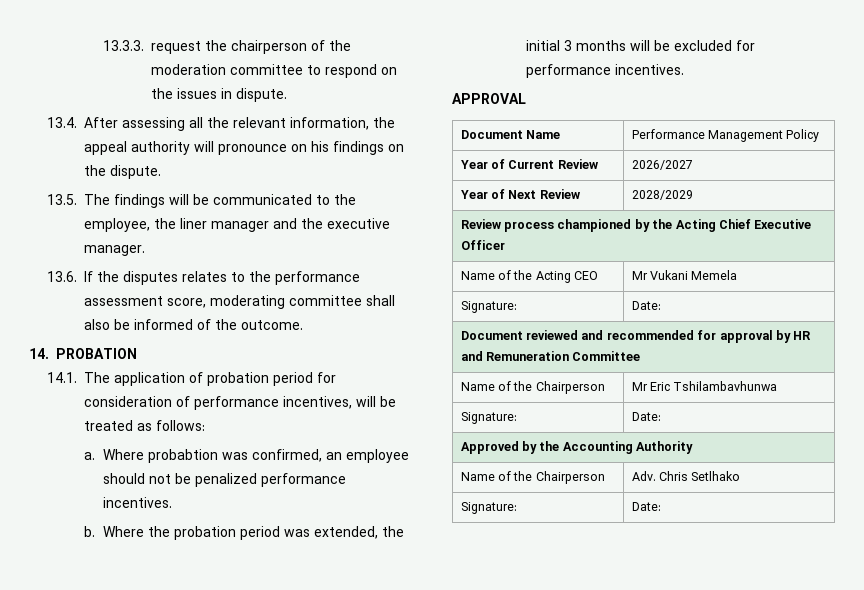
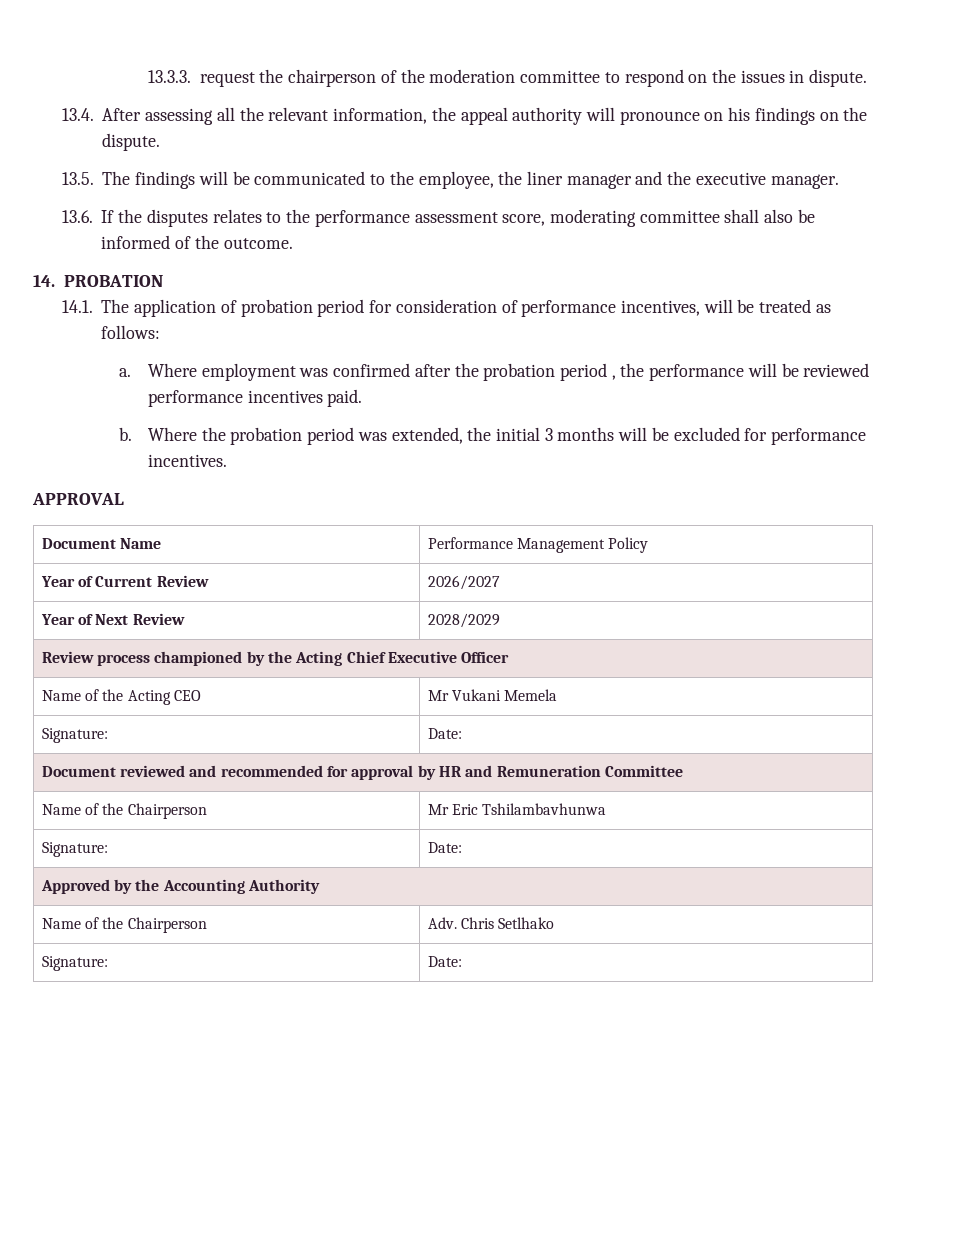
- Where probabtion was confirmed, an employee should not be penalized performance incentives.
+ Where employment was confirmed after the probation period , the performance will be reviewed performance incentives paid.

